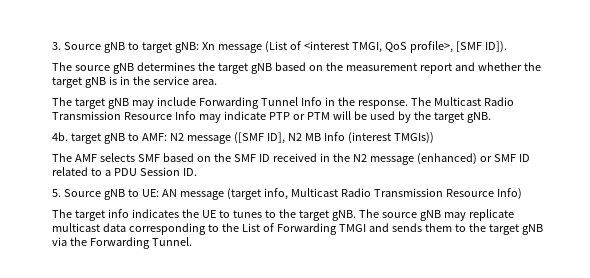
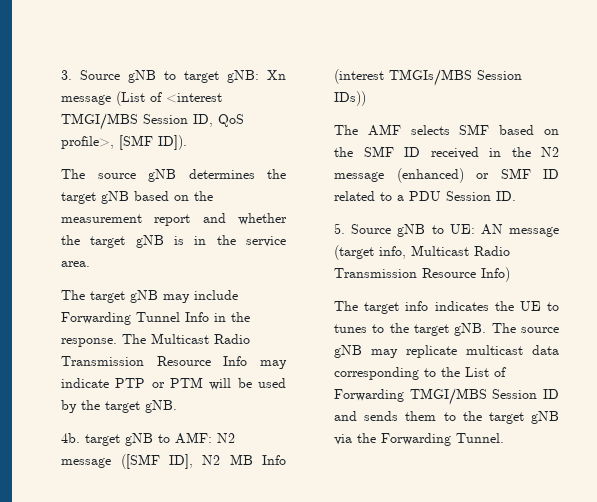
- 3. Source gNB to target gNB: Xn message (List of <interest TMGI, QoS profile>, [SMF ID]).
+ 3. Source gNB to target gNB: Xn message (List of <interest TMGI/MBS Session ID, QoS profile>, [SMF ID]).
- 4b. target gNB to AMF: N2 message ([SMF ID], N2 MB Info (interest TMGIs))
+ 4b. target gNB to AMF: N2 message ([SMF ID], N2 MB Info (interest TMGIs/MBS Session IDs))
- The source gNB may replicate multicast data corresponding to the List of Forwarding TMGI and sends them to the target gNB via the Forwarding Tunnel.
+ The source gNB may replicate multicast data corresponding to the List of Forwarding TMGI/MBS Session ID and sends them to the target gNB via the Forwarding Tunnel.

